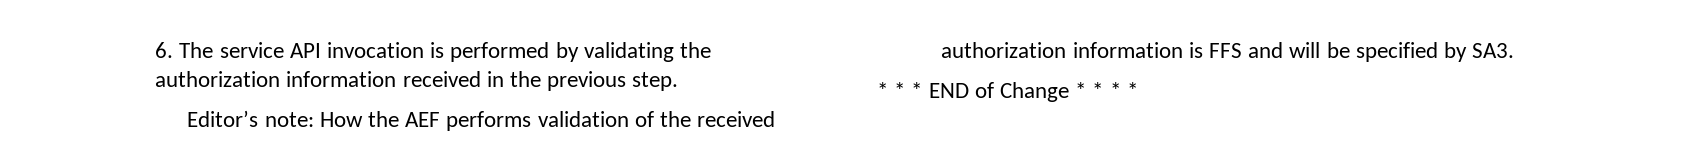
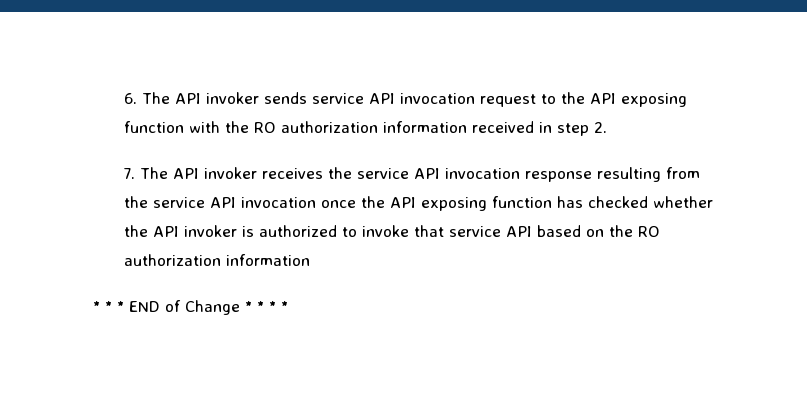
- 6. The service API invocation is performed by validating the authorization information received in the previous step.
- Editor’s note: How the AEF performs validation of the received authorization information is FFS and will be specified by SA3.
+ 6. The API invoker sends service API invocation request to the API exposing function with the RO authorization information received in step 2.
+ 7. The API invoker receives the service API invocation response resulting from the service API invocation once the API exposing function has checked whether the API invoker is authorized to invoke that service API based on the RO authorization information

